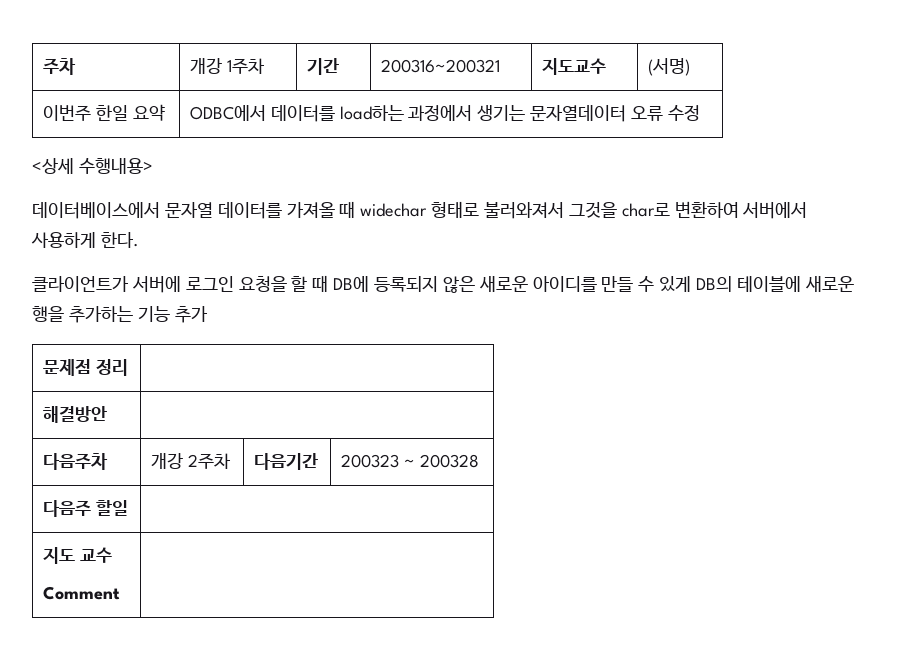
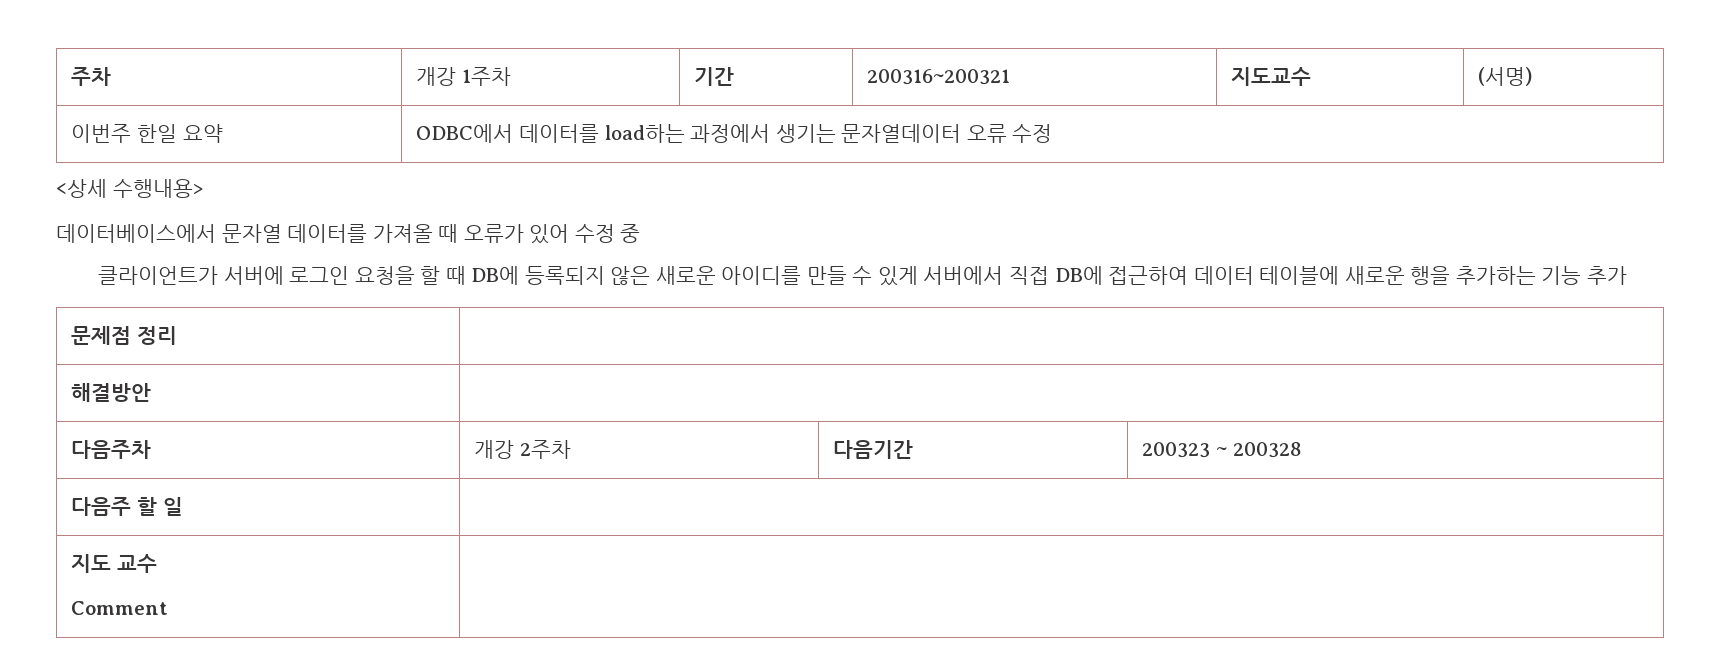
- 데이터베이스에서 문자열 데이터를 가져올 때 widechar 형태로 불러와져서 그것을 char로 변환하여 서버에서 사용하게 한다.
+ 데이터베이스에서 문자열 데이터를 가져올 때 오류가 있어 수정 중
- 클라이언트가 서버에 로그인 요청을 할 때 DB에 등록되지 않은 새로운 아이디를 만들 수 있게 DB의 테이블에 새로운 행을 추가하는 기능 추가
+ 클라이언트가 서버에 로그인 요청을 할 때 DB에 등록되지 않은 새로운 아이디를 만들 수 있게 서버에서 직접 DB에 접근하여 데이터 테이블에 새로운 행을 추가하는 기능 추가
- 다음주 할일 |
+ 다음주 할 일 |

